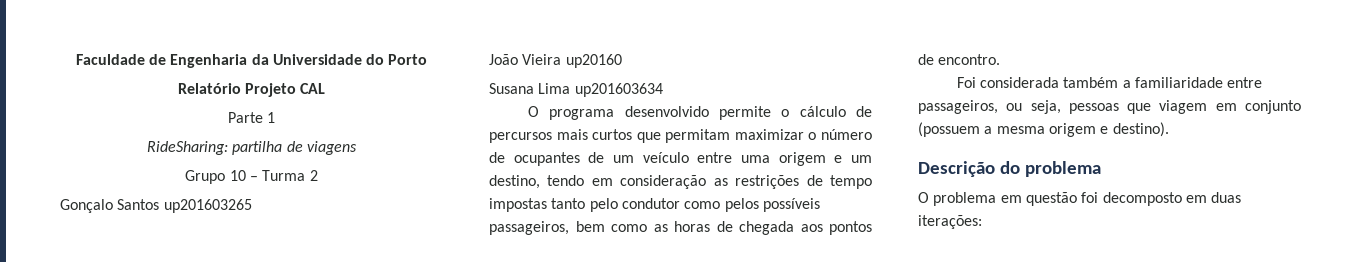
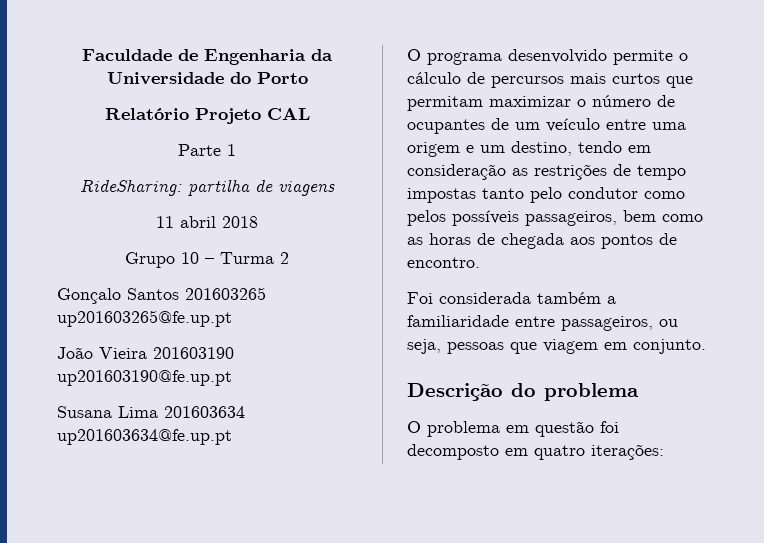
+ 11 abril 2018
- Gonçalo Santos up201603265
+ Gonçalo Santos 201603265 up201603265@fe.up.pt
- João Vieira up20160
+ João Vieira 201603190 up201603190@fe.up.pt
- Susana Lima up201603634
+ Susana Lima 201603634 up201603634@fe.up.pt
- Foi considerada também a familiaridade entre passageiros, ou seja, pessoas que viagem em conjunto (possuem a mesma origem e destino).
+ Foi considerada também a familiaridade entre passageiros, ou seja, pessoas que viagem em conjunto.
- O problema em questão foi decomposto em duas iterações:
+ O problema em questão foi decomposto em quatro iterações:

